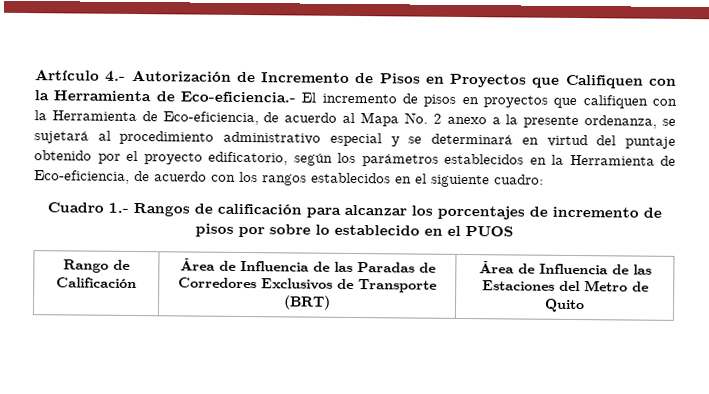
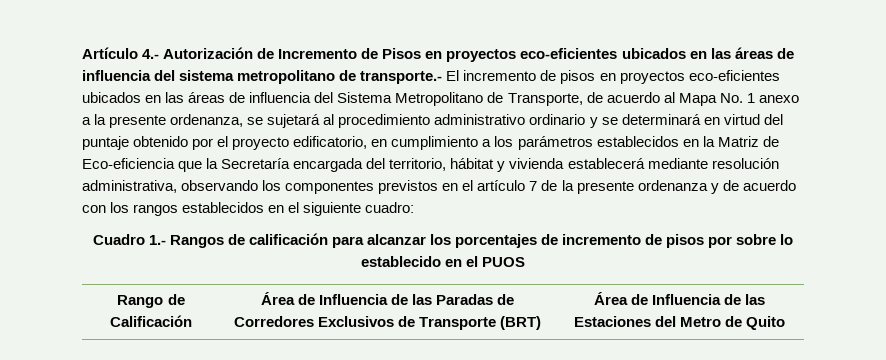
- Artículo 4.- Autorización de Incremento de Pisos en Proyectos que Califiquen con la Herramienta de Eco-eficiencia.- El incremento de pisos en proyectos que califiquen con la Herramienta de Eco-eficiencia, de acuerdo al Mapa No. 2 anexo a la presente ordenanza, se sujetará al procedimiento administrativo especial y se determinará en virtud del puntaje obtenido por el proyecto edificatorio, según los parámetros establecidos en la Herramienta de Eco-eficiencia, de acuerdo con los rangos establecidos en el siguiente cuadro:
+ Artículo 4.- Autorización de Incremento de Pisos en proyectos eco-eficientes ubicados en las áreas de influencia del sistema metropolitano de transporte.- El incremento de pisos en proyectos eco-eficientes ubicados en las áreas de influencia del Sistema Metropolitano de Transporte, de acuerdo al Mapa No. 1 anexo a la presente ordenanza, se sujetará al procedimiento administrativo ordinario y se determinará en virtud del puntaje obtenido por el proyecto edificatorio, en cumplimiento a los parámetros establecidos en la Matriz de Eco-eficiencia que la Secretaría encargada del territorio, hábitat y vivienda establecerá mediante resolución administrativa, observando los componentes previstos en el artículo 7 de la presente ordenanza y de acuerdo con los rangos establecidos en el siguiente cuadro:

